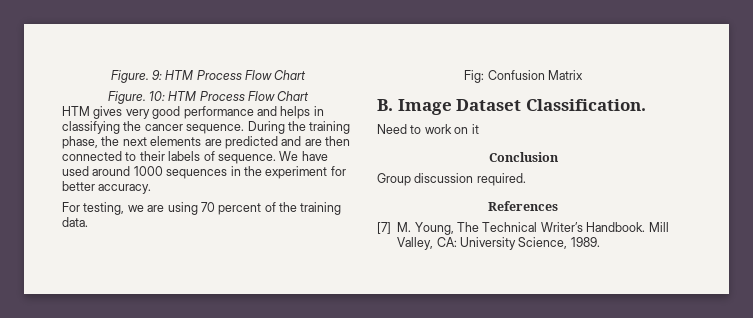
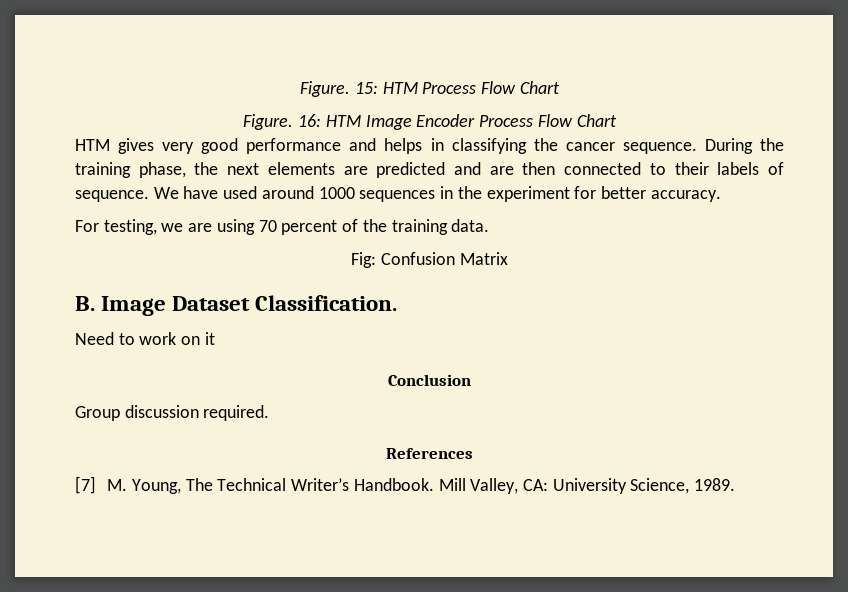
- Figure. 9: HTM Process Flow Chart
+ Figure. 15: HTM Process Flow Chart
- 10: HTM Process Flow Chart
+ 16: HTM Image Encoder Process Flow Chart

